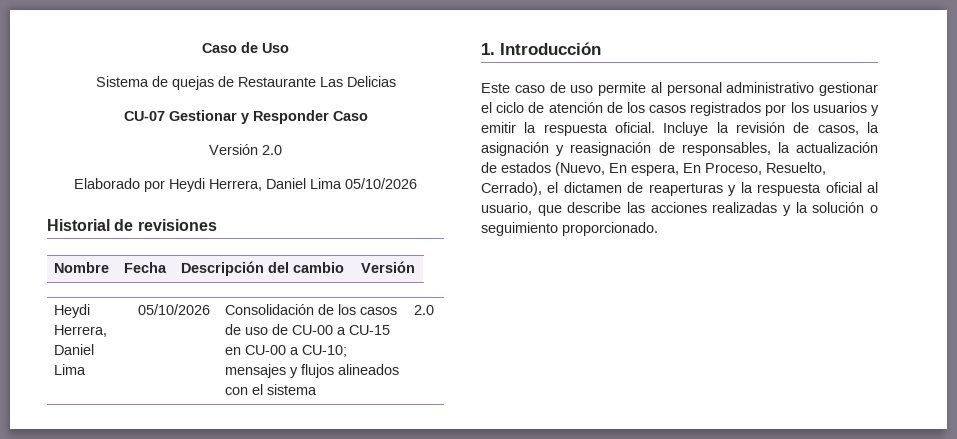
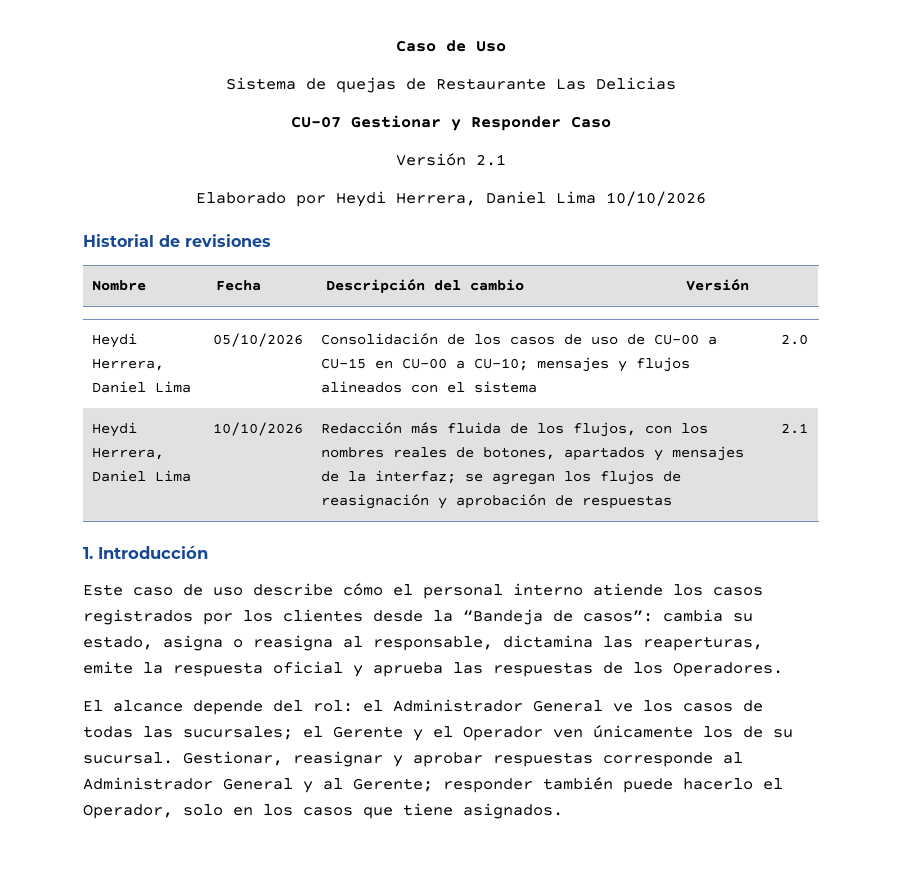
- Versión 2.0
+ Versión 2.1
- Elaborado por Heydi Herrera, Daniel Lima 05/10/2026
+ Elaborado por Heydi Herrera, Daniel Lima 10/10/2026
+ Heydi Herrera, Daniel Lima | 10/10/2026 | Redacción más fluida de los flujos, con los nombres reales de botones, apartados y mensajes de la interfaz; se agregan los flujos de reasignación y aprobación de respuestas | 2.1
- Este caso de uso permite al personal administrativo gestionar el ciclo de atención de los casos registrados por los usuarios y emitir la respuesta oficial. Incluye la revisión de casos, la asignación y reasignación de responsables, la actualización de estados (Nuevo, En espera, En Proceso, Resuelto, Cerrado), el dictamen de reaperturas y la respuesta oficial al usuario, que describe las acciones realizadas y la solución o seguimiento proporcionado.
+ Este caso de uso describe cómo el personal interno atiende los casos registrados por los clientes desde la “Bandeja de casos”: cambia su estado, asigna o reasigna al responsable, dictamina las reaperturas, emite la respuesta oficial y aprueba las respuestas de los Operadores.
+ El alcance depende del rol: el Administrador General ve los casos de todas las sucursales; el Gerente y el Operador ven únicamente los de su sucursal. Gestionar, reasignar y aprobar respuestas corresponde al Administrador General y al Gerente; responder también puede hacerlo el Operador, solo en los casos que tiene asignados.

